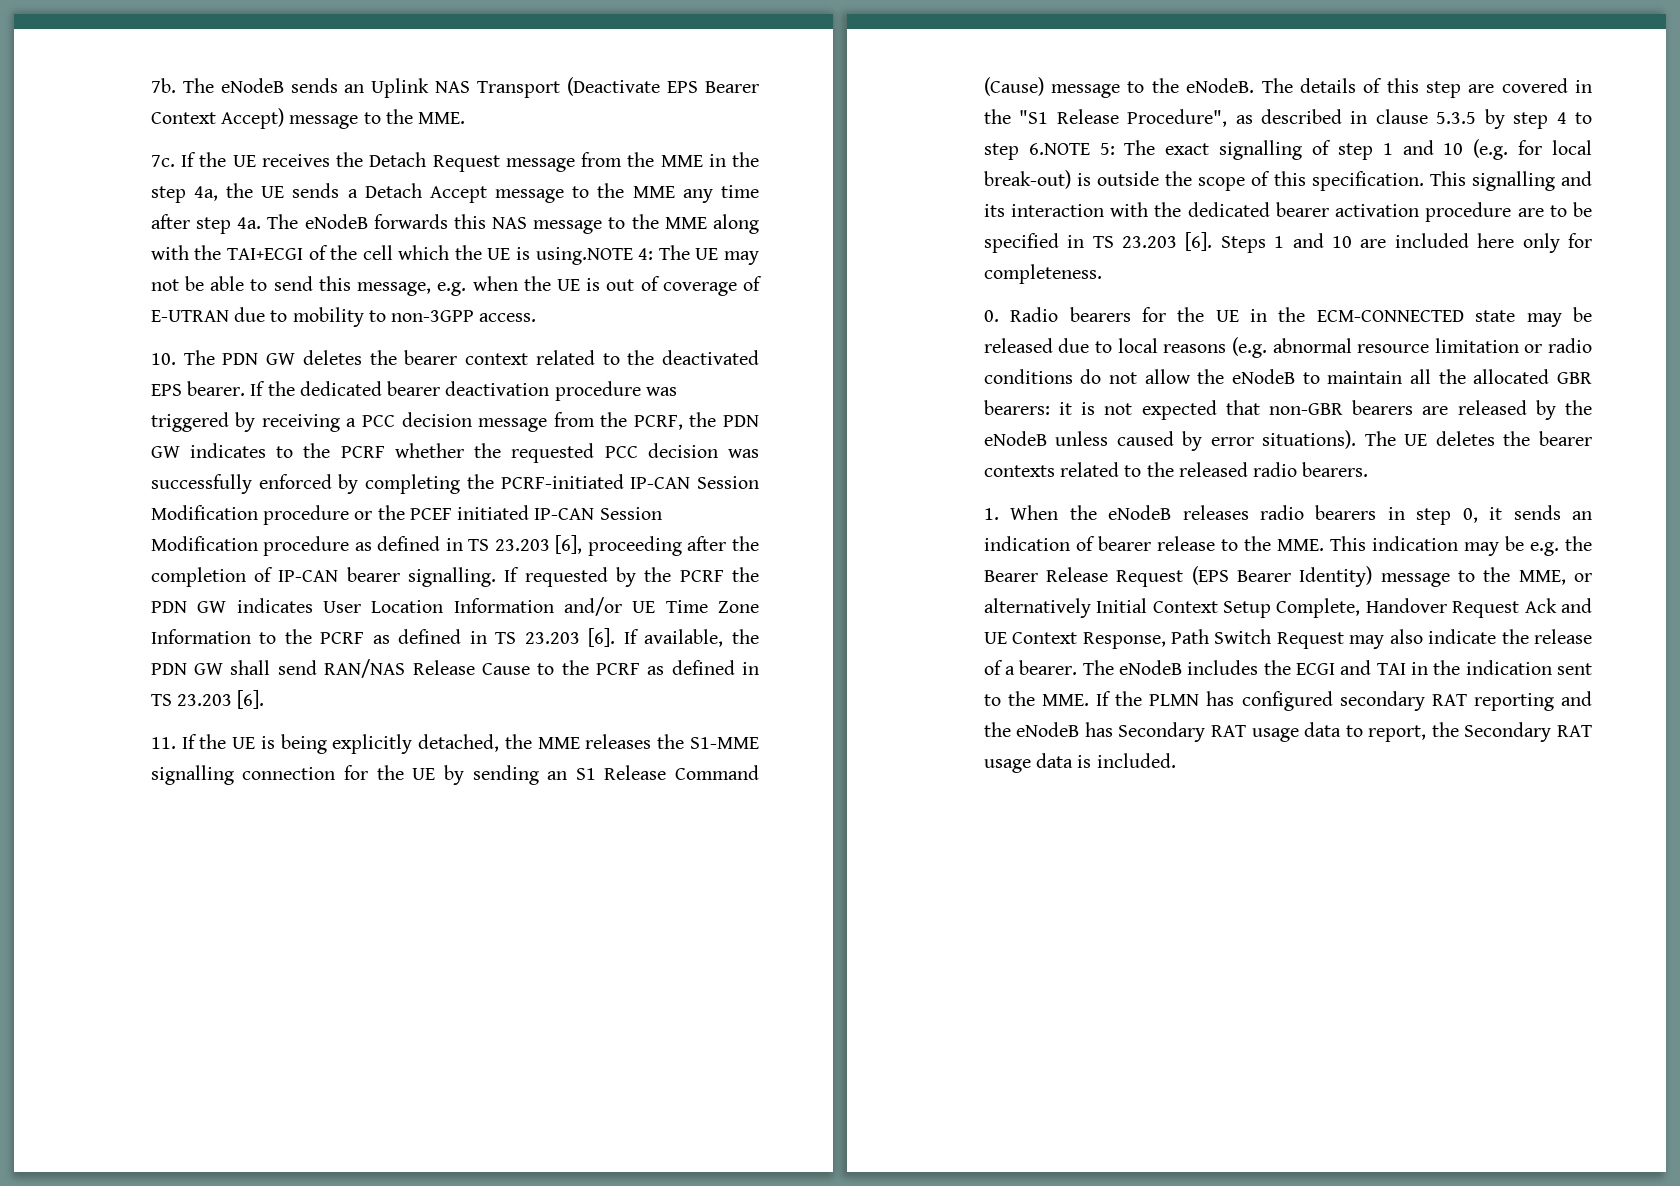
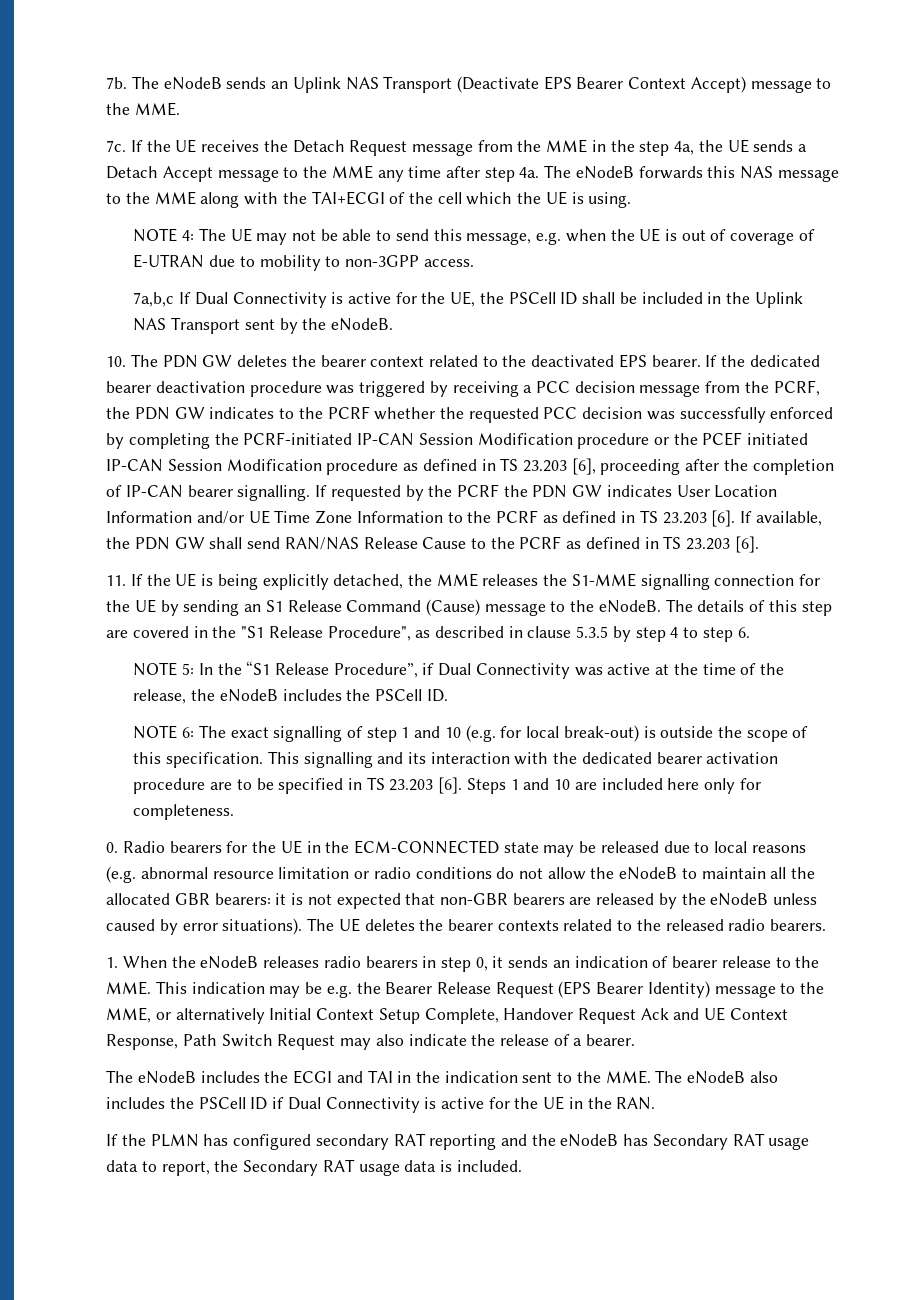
- The eNodeB forwards this NAS message to the MME along with the TAI+ECGI of the cell which the UE is using.NOTE 4: The UE may not be able to send this message, e.g. when the UE is out of coverage of E-UTRAN due to mobility to non-3GPP access.
+ The eNodeB forwards this NAS message to the MME along with the TAI+ECGI of the cell which the UE is using.
+ NOTE 4: The UE may not be able to send this message, e.g. when the UE is out of coverage of E-UTRAN due to mobility to non-3GPP access.
+ 7a,b,c If Dual Connectivity is active for the UE, the PSCell ID shall be included in the Uplink NAS Transport sent by the eNodeB.
- The details of this step are covered in the "S1 Release Procedure", as described in clause 5.3.5 by step 4 to step 6.NOTE 5: The exact signalling of step 1 and 10 (e.g. for local break-out) is outside the scope of this specification.
+ The details of this step are covered in the "S1 Release Procedure", as described in clause 5.3.5 by step 4 to step 6.
+ NOTE 5: In the “S1 Release Procedure”, if Dual Connectivity was active at the time of the release, the eNodeB includes the PSCell ID.
+ NOTE 6: The exact signalling of step 1 and 10 (e.g. for local break-out) is outside the scope of this specification.
- 1. When the eNodeB releases radio bearers in step 0, it sends an indication of bearer release to the MME. This indication may be e.g. the Bearer Release Request (EPS Bearer Identity) message to the MME, or alternatively Initial Context Setup Complete, Handover Request Ack and UE Context Response, Path Switch Request may also indicate the release of a bearer. The eNodeB includes the ECGI and TAI in the indication sent to the MME. If the PLMN has configured secondary RAT reporting and the eNodeB has Secondary RAT usage data to report, the Secondary RAT usage data is included.
+ 1. When the eNodeB releases radio bearers in step 0, it sends an indication of bearer release to the MME. This indication may be e.g. the Bearer Release Request (EPS Bearer Identity) message to the MME, or alternatively Initial Context Setup Complete, Handover Request Ack and UE Context Response, Path Switch Request may also indicate the release of a bearer.
+ The eNodeB includes the ECGI and TAI in the indication sent to the MME. The eNodeB also includes the PSCell ID if Dual Connectivity is active for the UE in the RAN.
+ If the PLMN has configured secondary RAT reporting and the eNodeB has Secondary RAT usage data to report, the Secondary RAT usage data is included.

